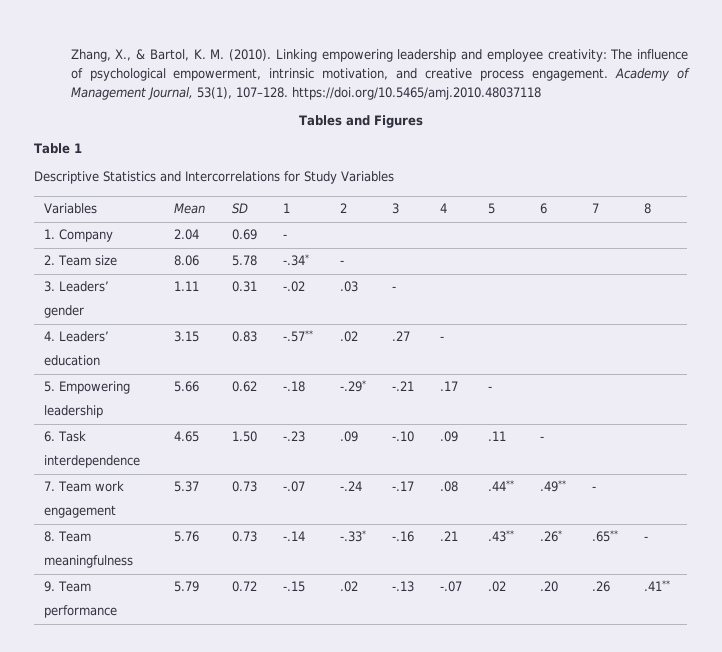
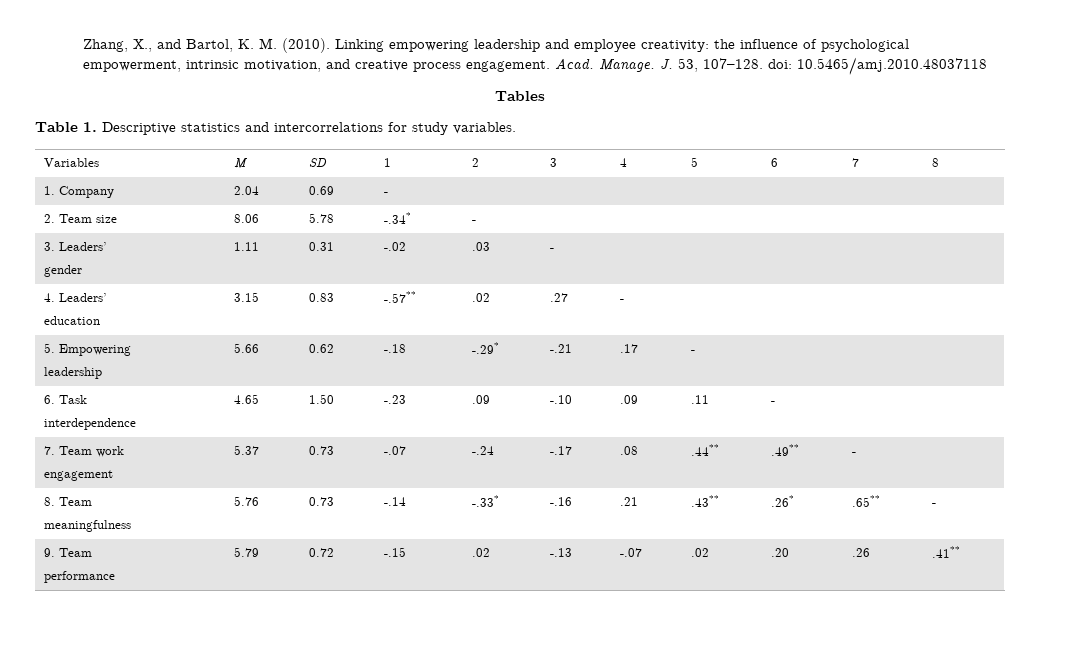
- Zhang, X., & Bartol, K. M. (2010).
+ Zhang, X., and Bartol, K. M. (2010).
- Linking empowering leadership and employee creativity: The influence of psychological empowerment, intrinsic motivation, and creative process engagement.
+ Linking empowering leadership and employee creativity: the influence of psychological empowerment, intrinsic motivation, and creative process engagement.
- Academy of Management Journal, 53(1), 107–128. https://doi.org/10.5465/amj.2010.48037118
+ Acad. Manage. J. 53, 107–128. doi: 10.5465/amj.2010.48037118
- Tables and Figures
+ Tables
- Table 1
- Descriptive Statistics and Intercorrelations for Study Variables
+ Table 1. Descriptive statistics and intercorrelations for study variables.
- Variables | Mean | SD | 1 | 2 | 3 | 4 | 5 | 6 | 7 | 8
+ Variables | M | SD | 1 | 2 | 3 | 4 | 5 | 6 | 7 | 8

